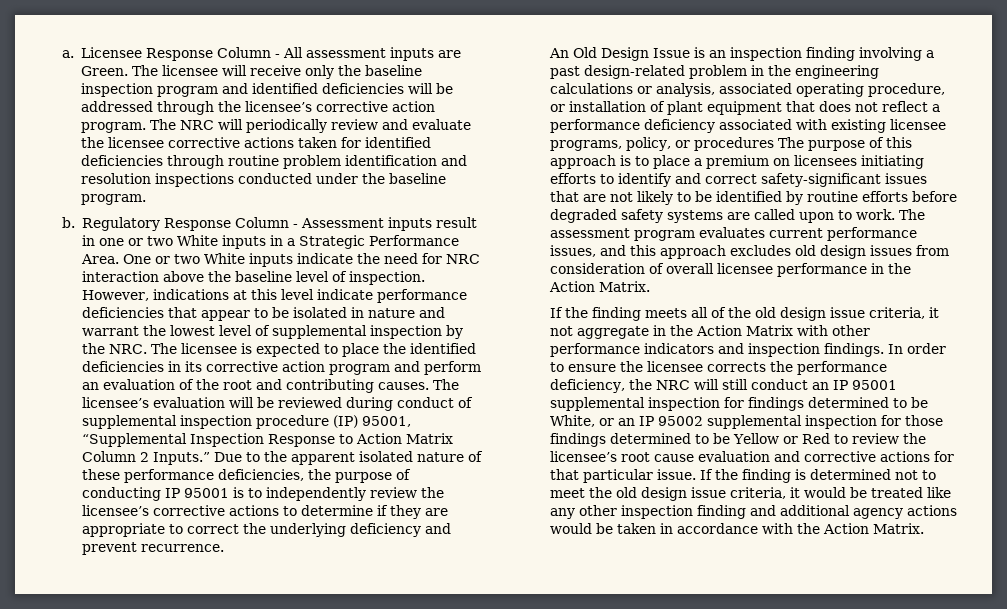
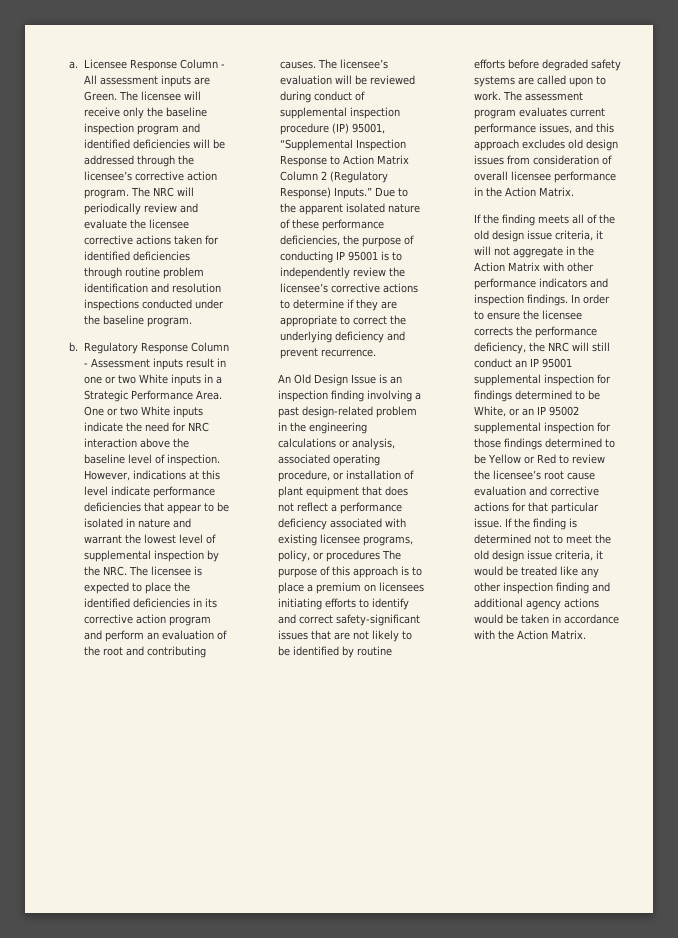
- The licensee’s evaluation will be reviewed during conduct of supplemental inspection procedure (IP) 95001, “Supplemental Inspection Response to Action Matrix Column 2 Inputs.”
+ The licensee’s evaluation will be reviewed during conduct of supplemental inspection procedure (IP) 95001, “Supplemental Inspection Response to Action Matrix Column 2 (Regulatory Response) Inputs.”
- If the finding meets all of the old design issue criteria, it not aggregate in the Action Matrix with other performance indicators and inspection findings.
+ If the finding meets all of the old design issue criteria, it will not aggregate in the Action Matrix with other performance indicators and inspection findings.

